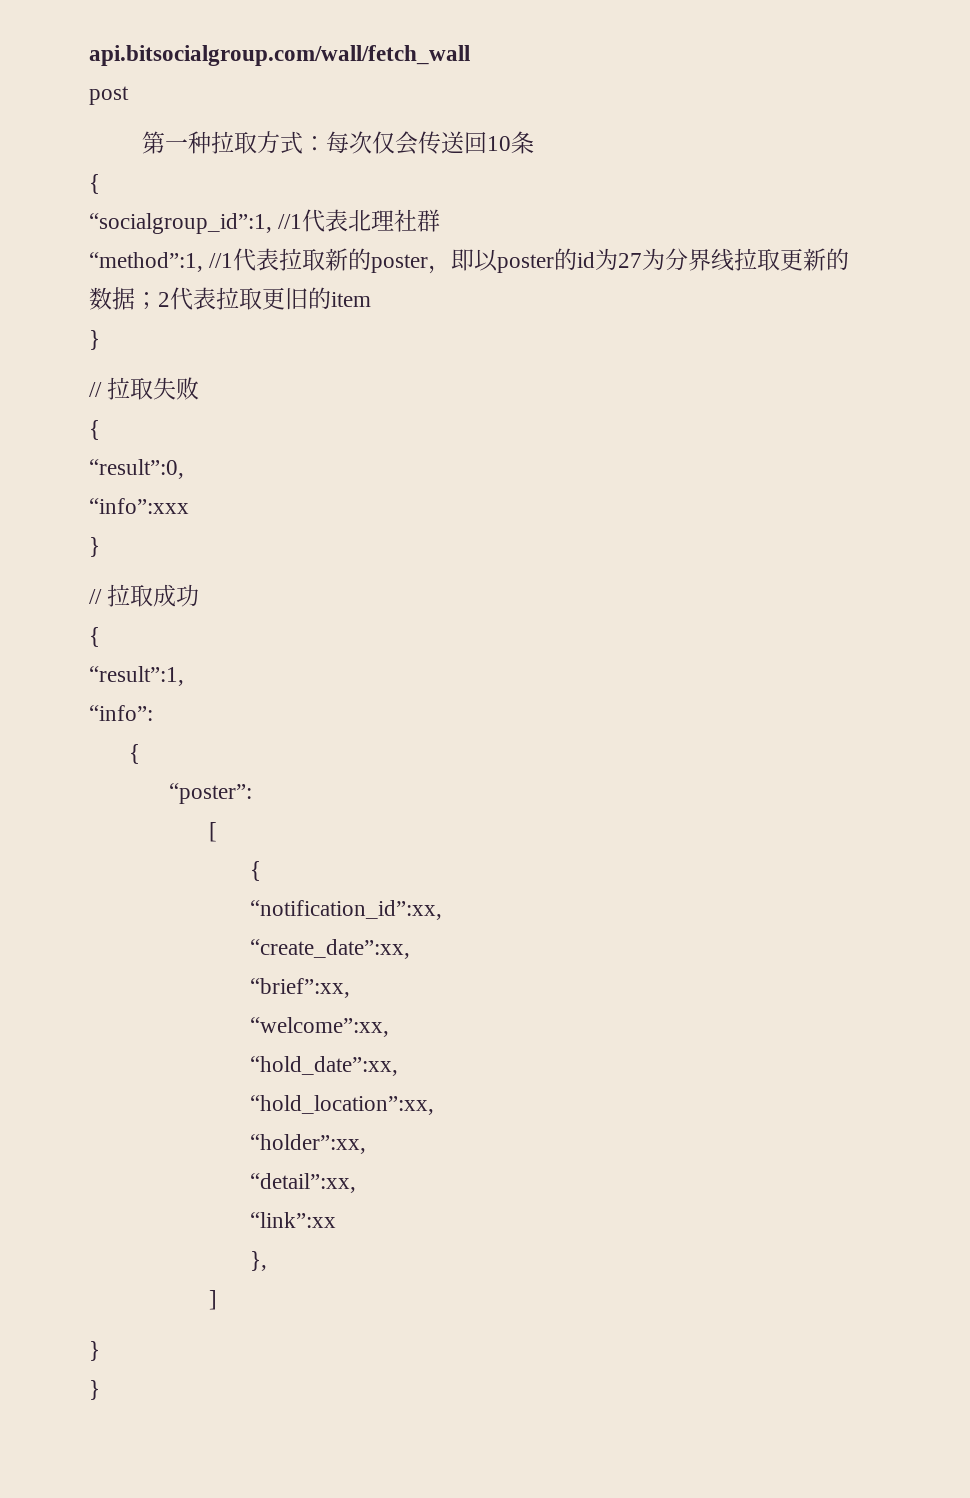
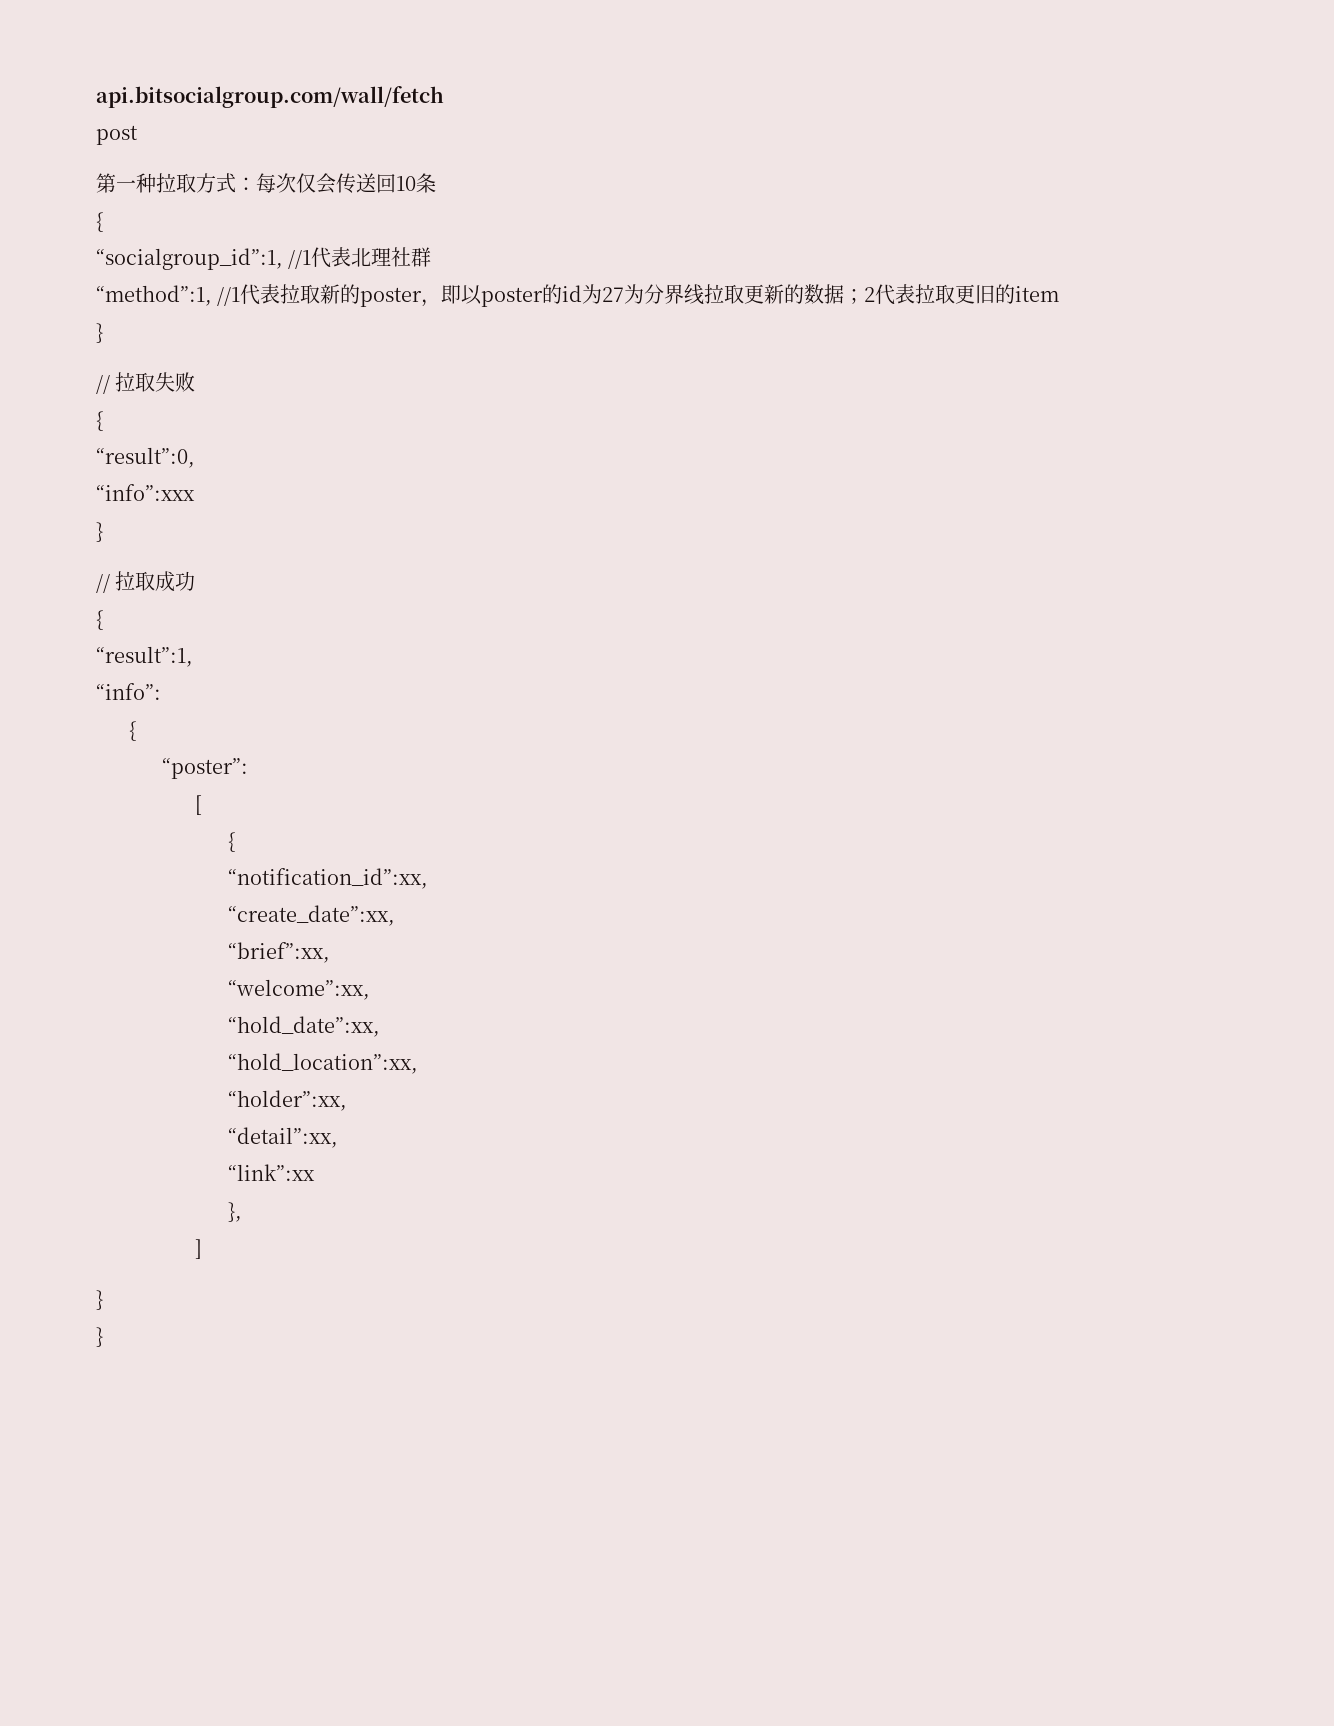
- api.bitsocialgroup.com/wall/fetch_wall
+ api.bitsocialgroup.com/wall/fetch

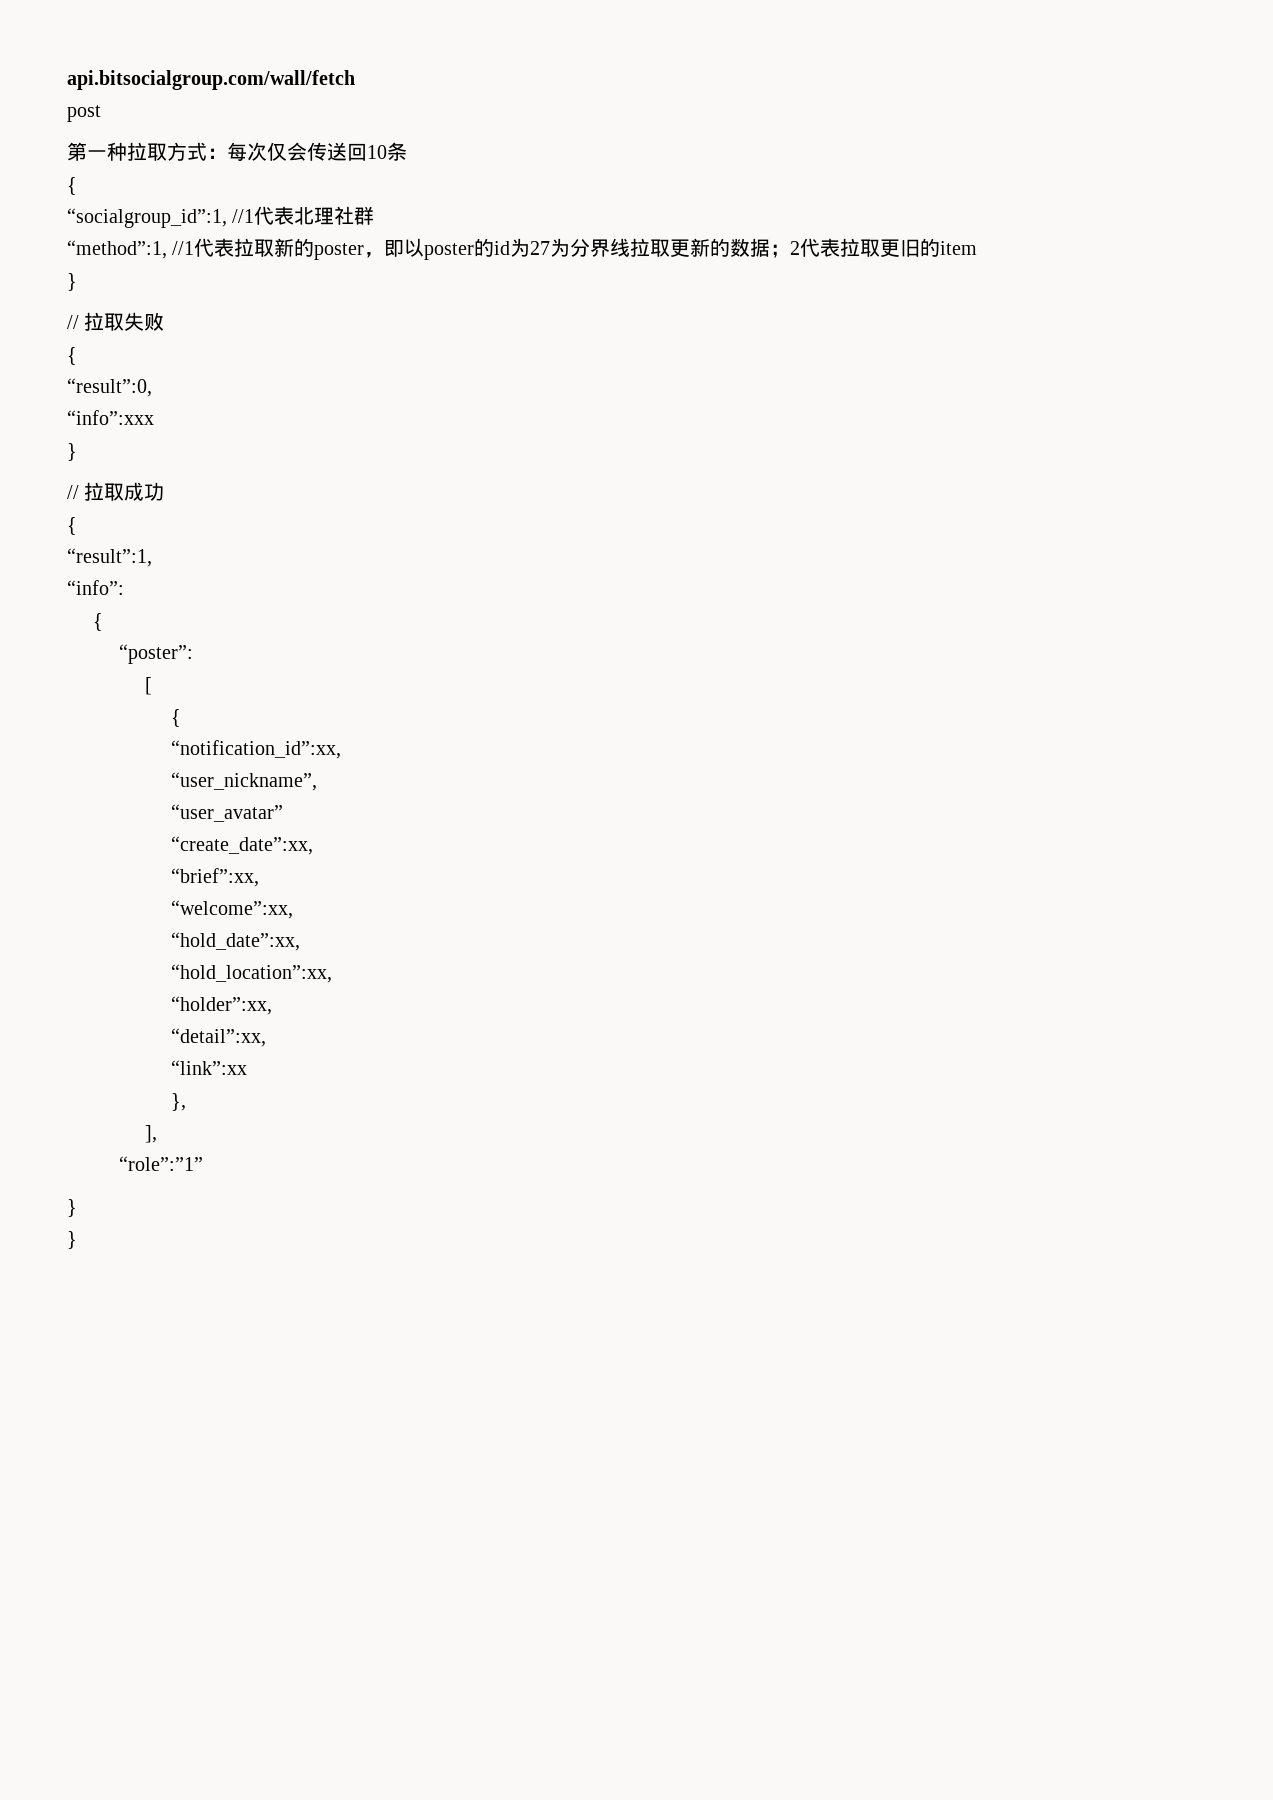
+ “user_nickname”,
+ “user_avatar”
- ]
+ ],
+ “role”:”1”

